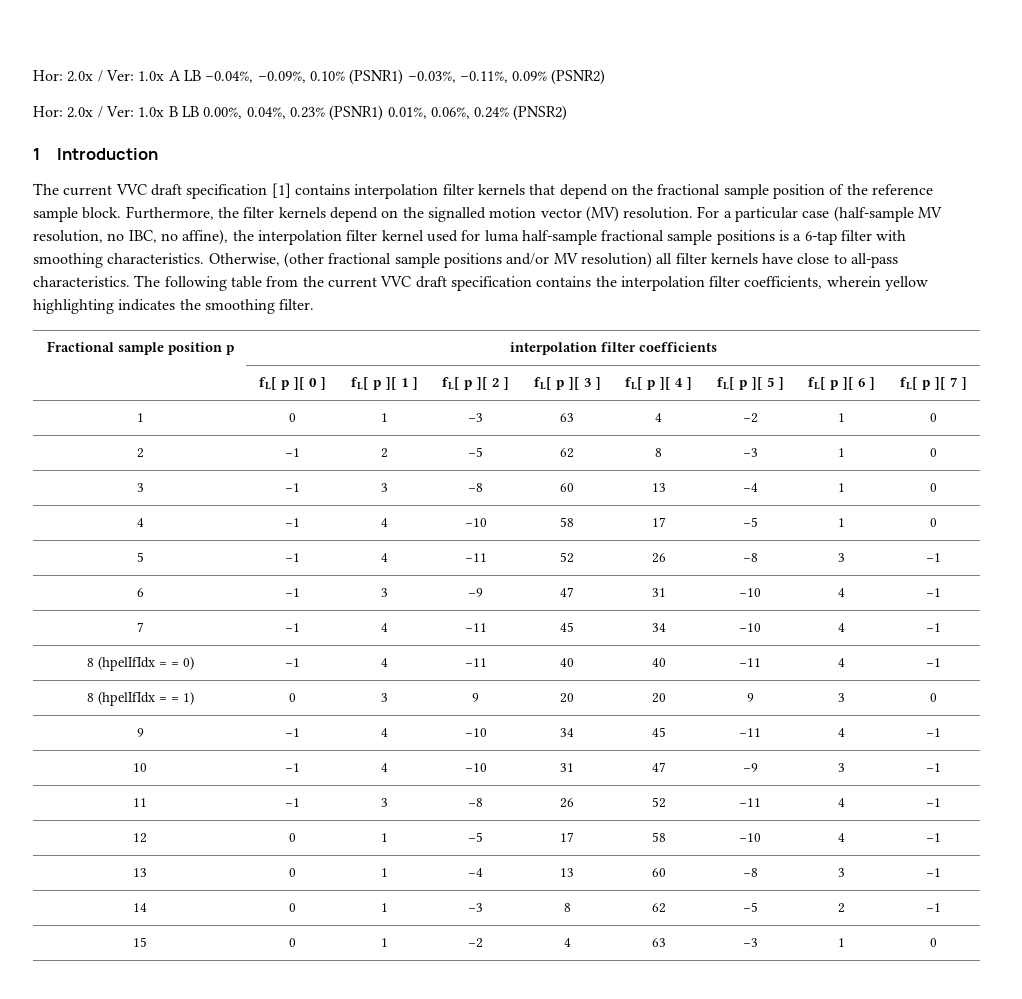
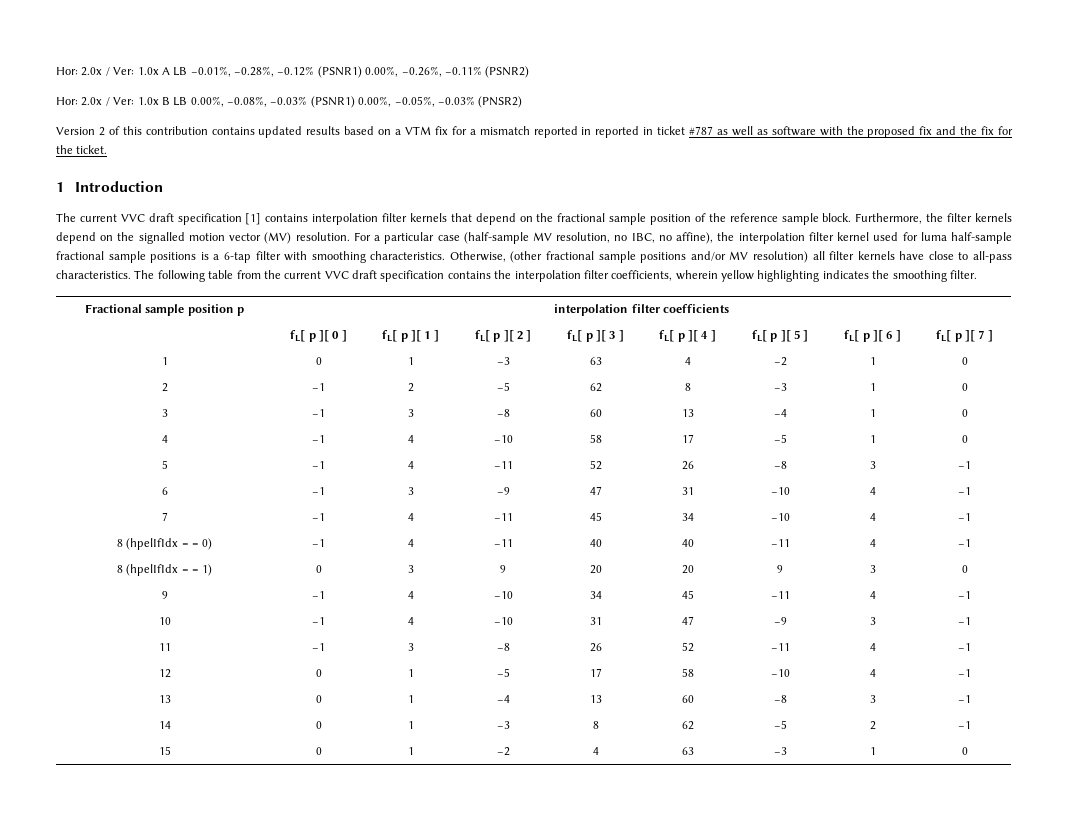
- Hor: 2.0x / Ver: 1.0x A LB −0.04%, −0.09%, 0.10% (PSNR1) −0.03%, −0.11%, 0.09% (PSNR2)
+ Hor: 2.0x / Ver: 1.0x A LB −0.01%, −0.28%, −0.12% (PSNR1) 0.00%, −0.26%, −0.11% (PSNR2)
- Hor: 2.0x / Ver: 1.0x B LB 0.00%, 0.04%, 0.23% (PSNR1) 0.01%, 0.06%, 0.24% (PNSR2)
+ Hor: 2.0x / Ver: 1.0x B LB 0.00%, −0.08%, −0.03% (PSNR1) 0.00%, −0.05%, −0.03% (PNSR2)
+ Version 2 of this contribution contains updated results based on a VTM fix for a mismatch reported in reported in ticket #787 as well as software with the proposed fix and the fix for the ticket.

